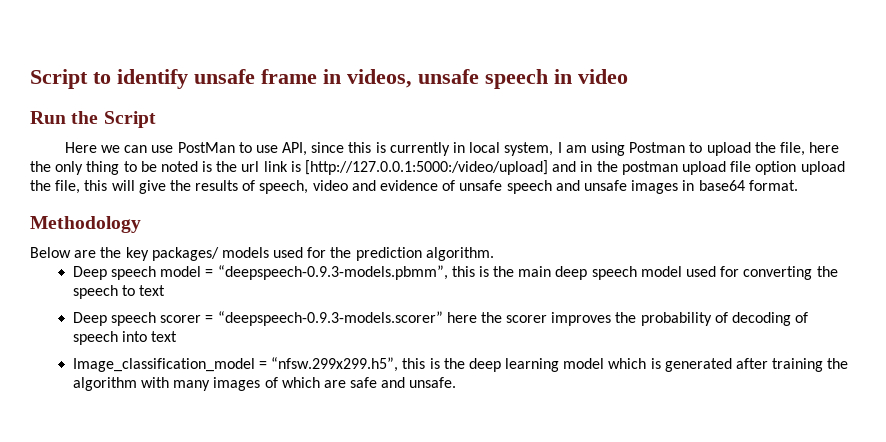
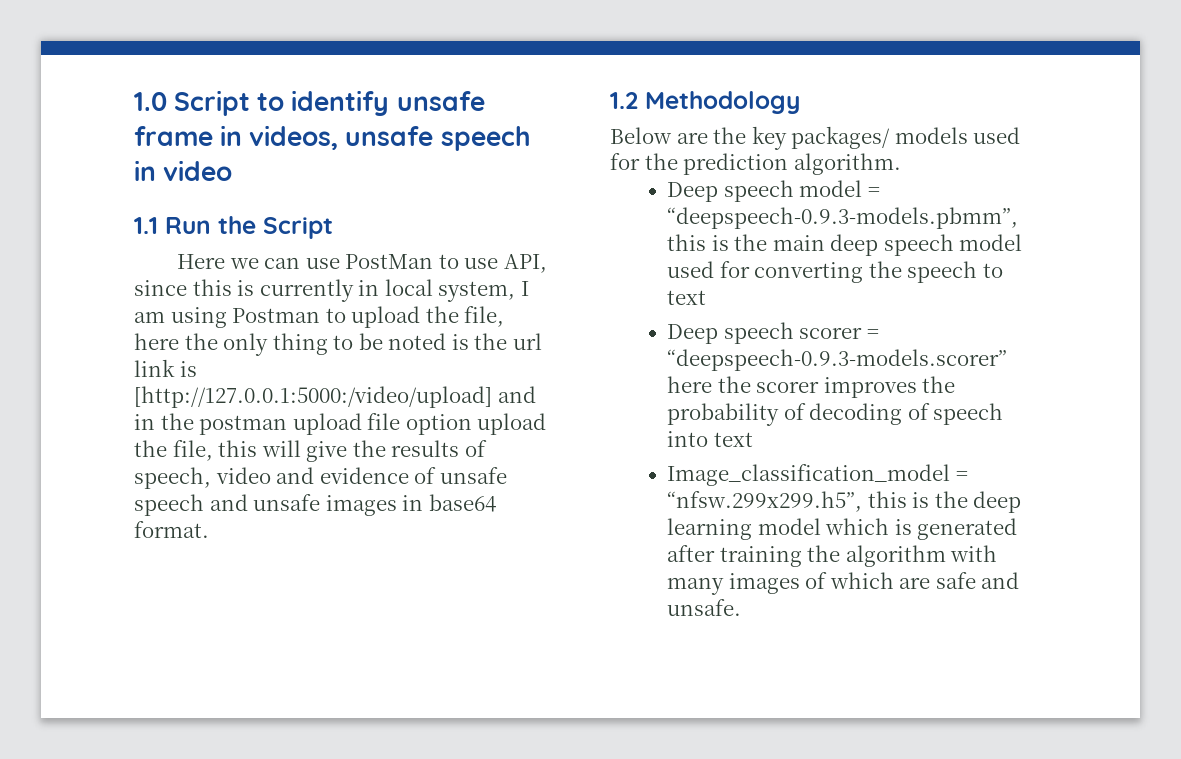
- Script to identify unsafe frame in videos, unsafe speech in video
+ 1.0 Script to identify unsafe frame in videos, unsafe speech in video
- Run the Script
+ 1.1 Run the Script
- Methodology
+ 1.2 Methodology

